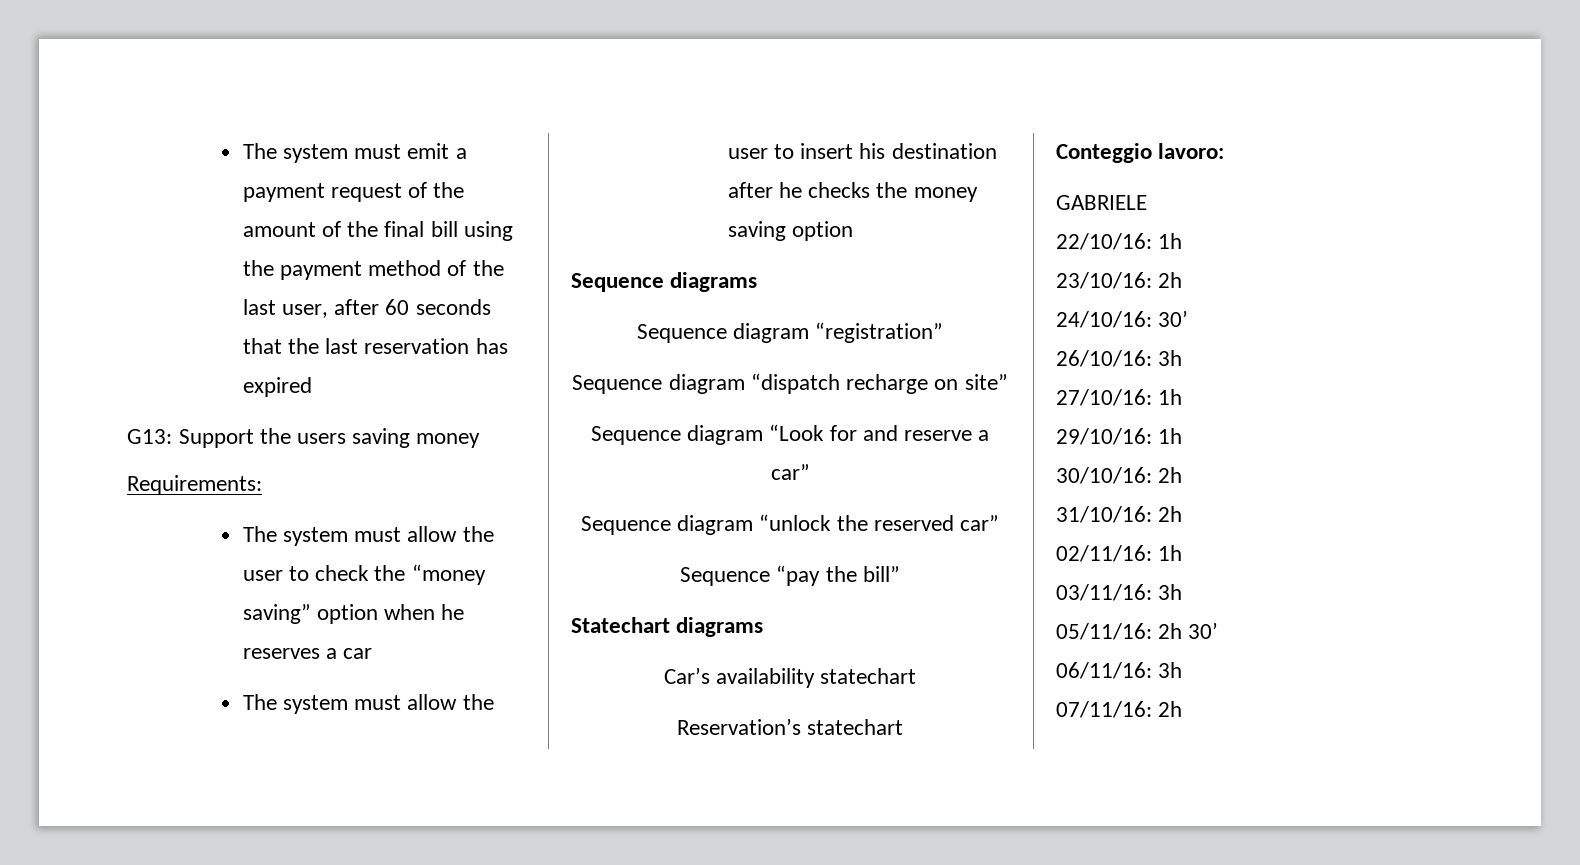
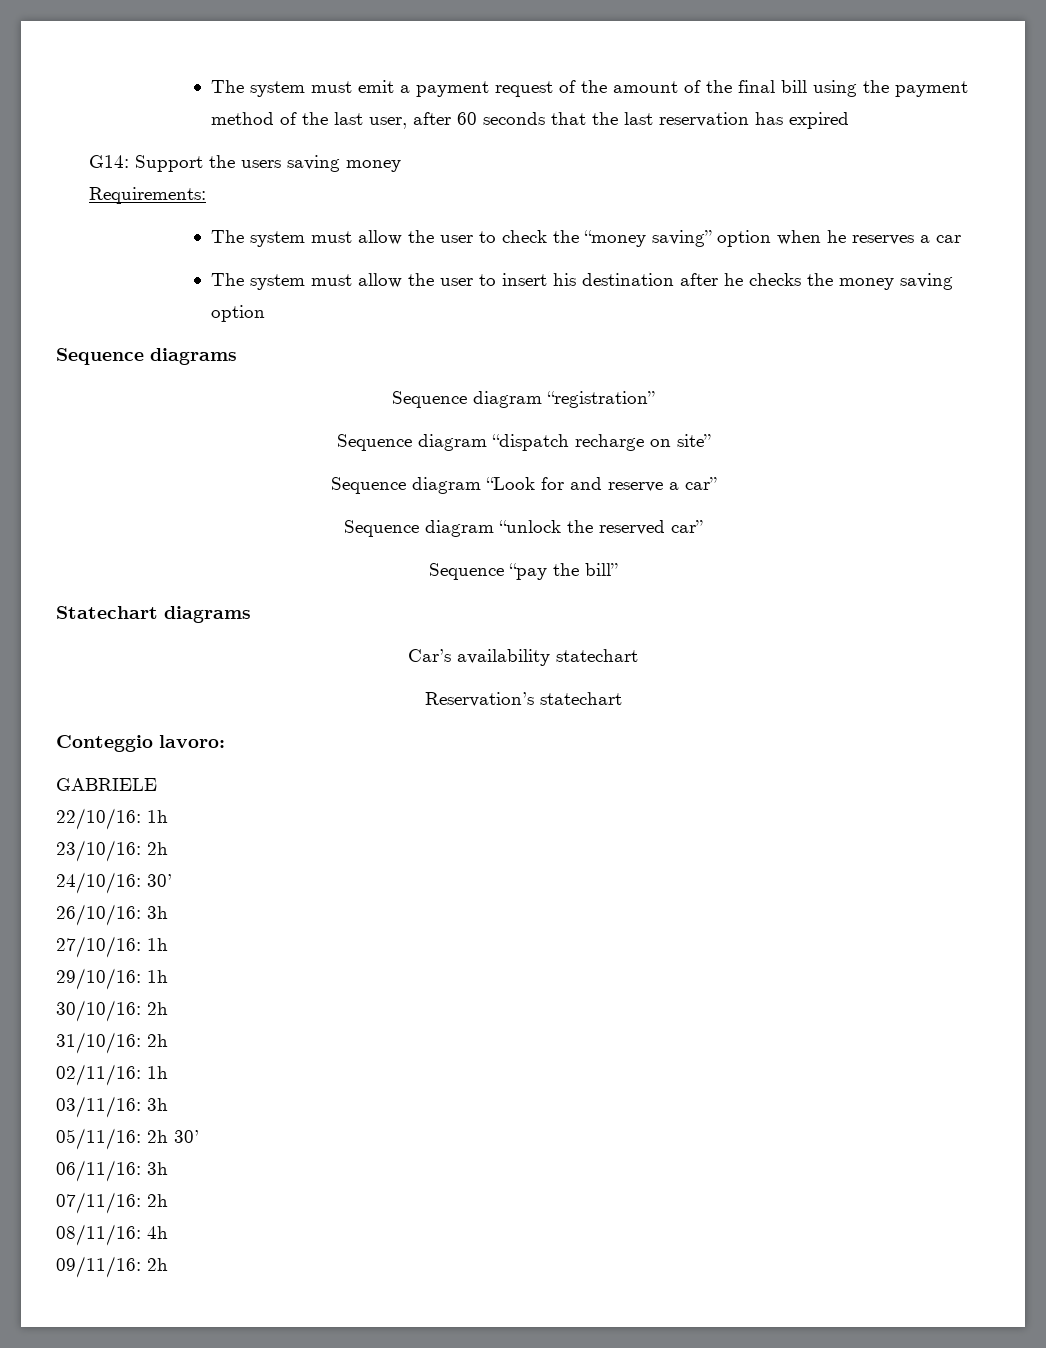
- G13: Support the users saving money
+ G14: Support the users saving money
+ 08/11/16: 4h
+ 09/11/16: 2h

